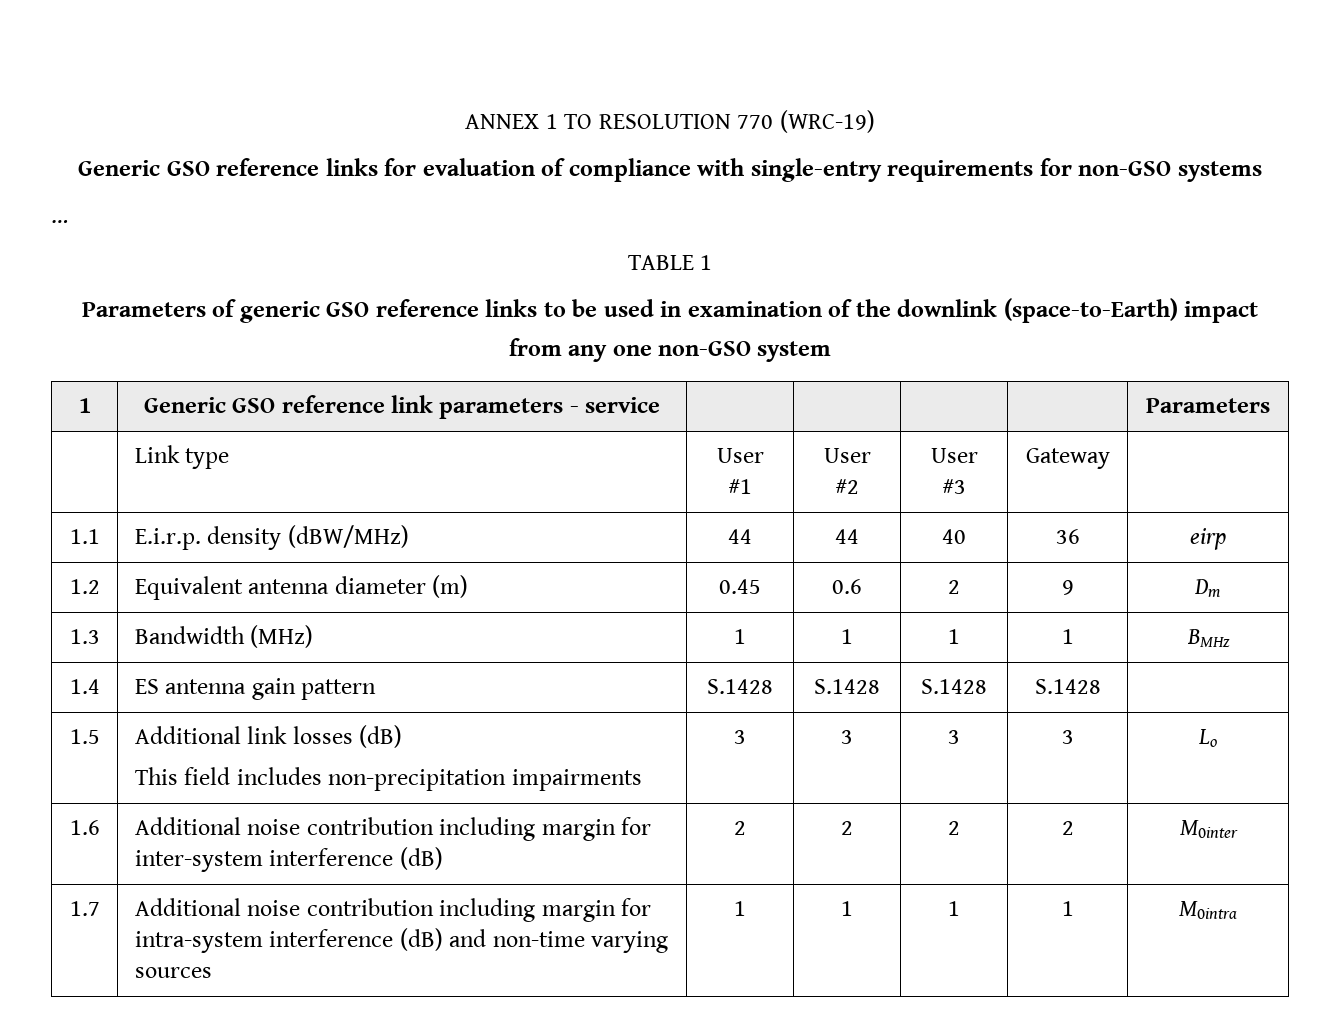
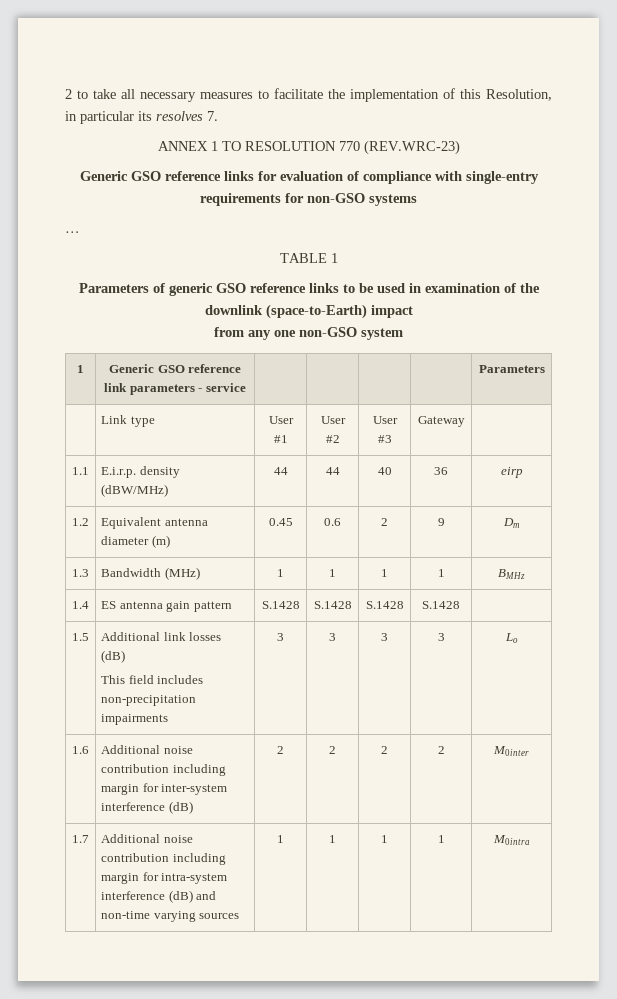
+ 2 to take all necessary measures to facilitate the implementation of this Resolution, in particular its resolves 7.
- ANNEX 1 TO RESOLUTION 770 (WRC-19)
+ ANNEX 1 TO RESOLUTION 770 (REV.WRC-23)

